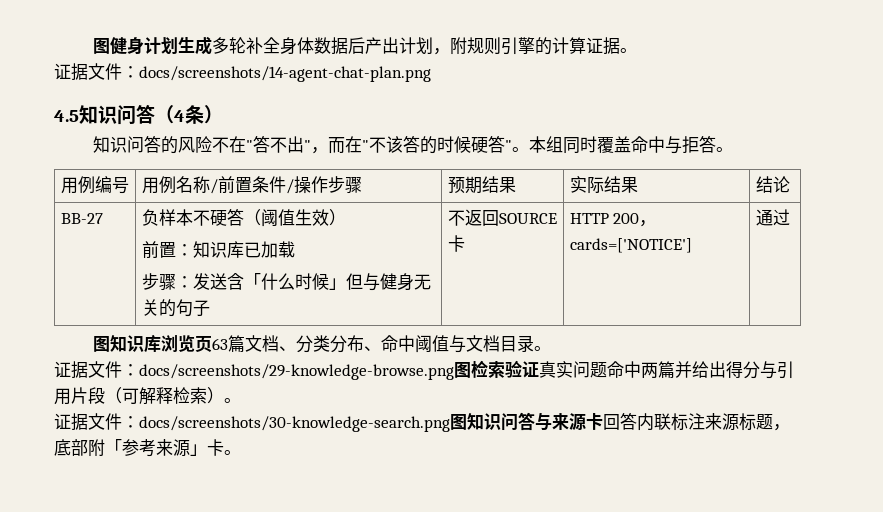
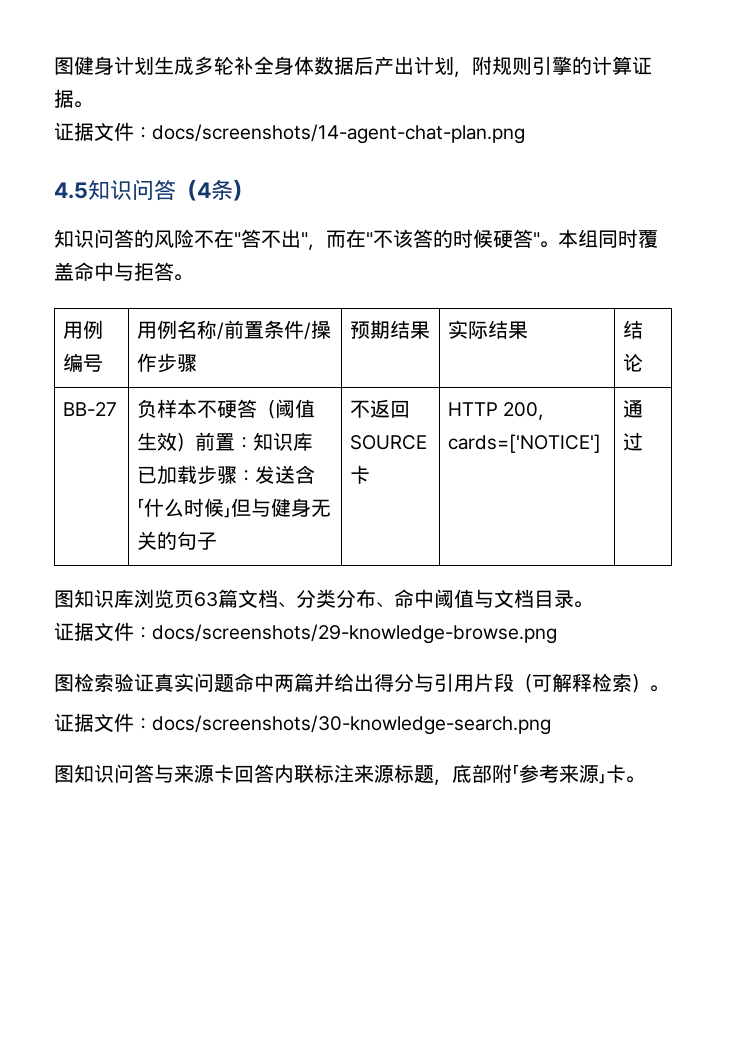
- BB-27 | 负样本不硬答（阈值生效）
- 前置：知识库已加载
- 步骤：发送含「什么时候」但与健身无关的句子 | 不返回SOURCE卡 | HTTP 200，cards=['NOTICE'] | 通过
+ BB-27 | 负样本不硬答（阈值生效）前置：知识库已加载步骤：发送含「什么时候」但与健身无关的句子 | 不返回SOURCE卡 | HTTP 200，cards=['NOTICE'] | 通过
- 证据文件：docs/screenshots/29-knowledge-browse.png图检索验证真实问题命中两篇并给出得分与引用片段（可解释检索）。
+ 证据文件：docs/screenshots/29-knowledge-browse.png
+ 图检索验证真实问题命中两篇并给出得分与引用片段（可解释检索）。
- 证据文件：docs/screenshots/30-knowledge-search.png图知识问答与来源卡回答内联标注来源标题，底部附「参考来源」卡。
+ 证据文件：docs/screenshots/30-knowledge-search.png
+ 图知识问答与来源卡回答内联标注来源标题，底部附「参考来源」卡。

